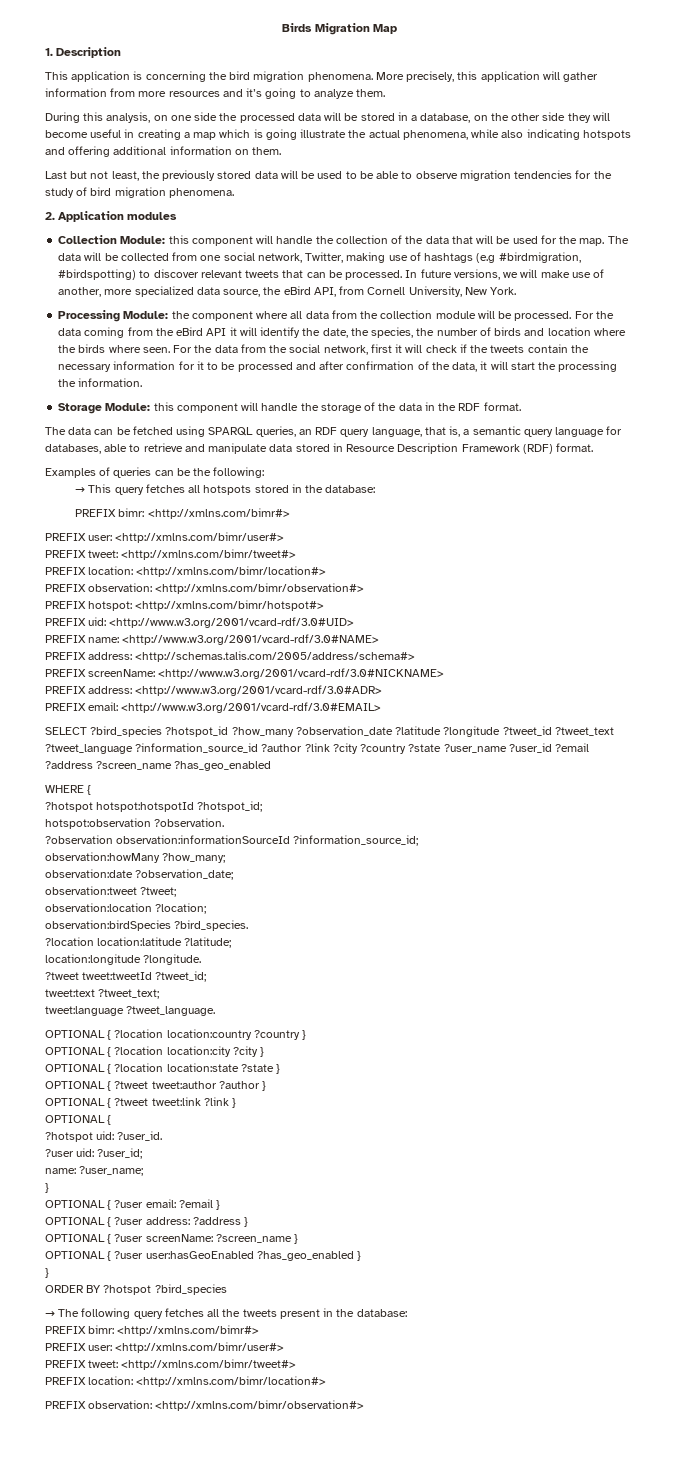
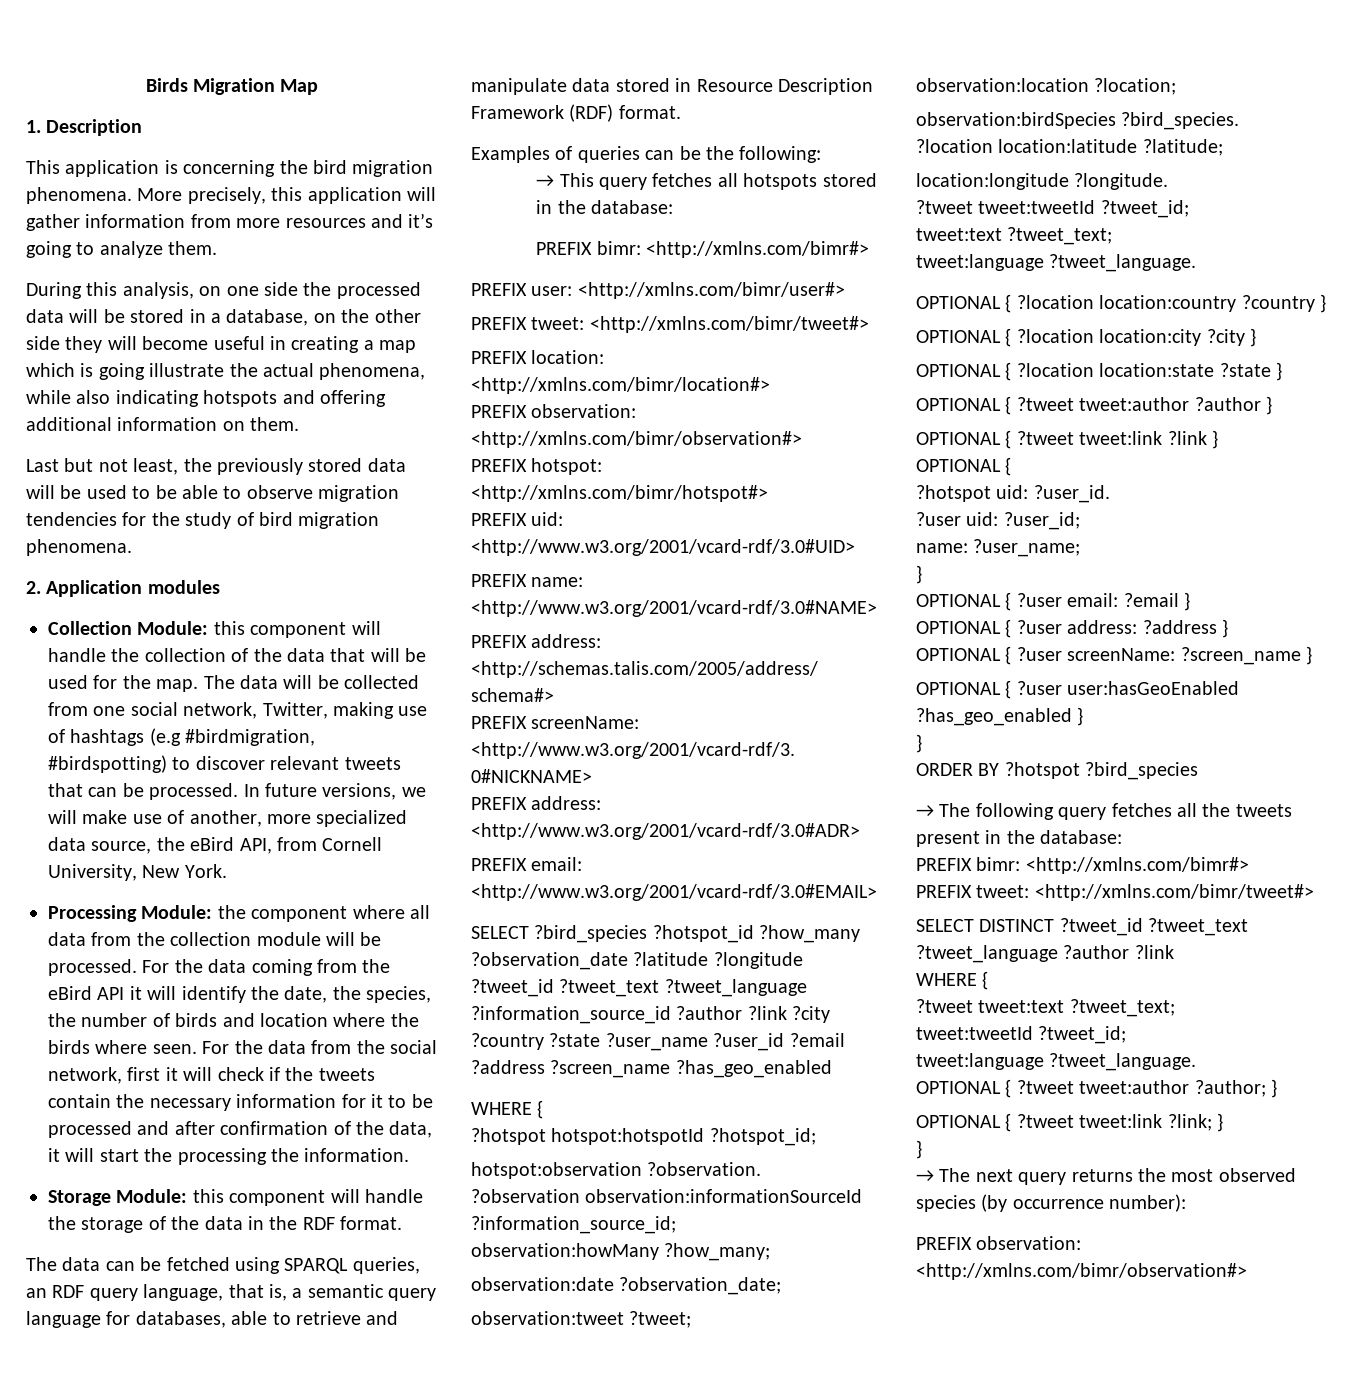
  → The following query fetches all the tweets present in the database:
  PREFIX bimr: <http://xmlns.com/bimr#>
- PREFIX user: <http://xmlns.com/bimr/user#>
  PREFIX tweet: <http://xmlns.com/bimr/tweet#>
- PREFIX location: <http://xmlns.com/bimr/location#>
+ SELECT DISTINCT ?tweet_id ?tweet_text ?tweet_language ?author ?link
+ WHERE {
+ ?tweet tweet:text ?tweet_text;
+ tweet:tweetId ?tweet_id;
+ tweet:language ?tweet_language.
+ OPTIONAL { ?tweet tweet:author ?author; }
+ OPTIONAL { ?tweet tweet:link ?link; }
+ }
+ → The next query returns the most observed species (by occurrence number):

